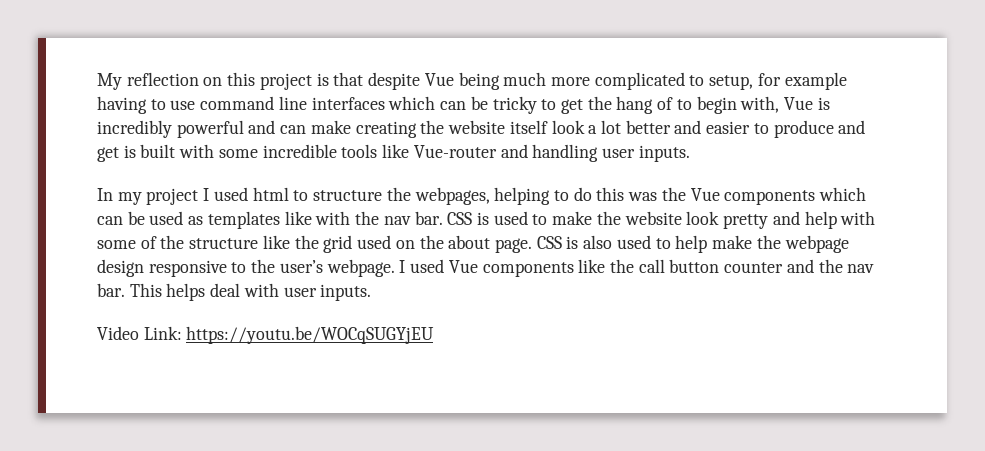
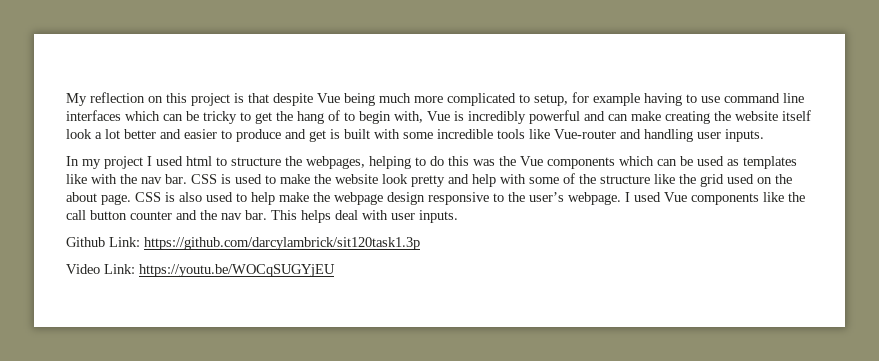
+ Github Link: https://github.com/darcylambrick/sit120task1.3p

